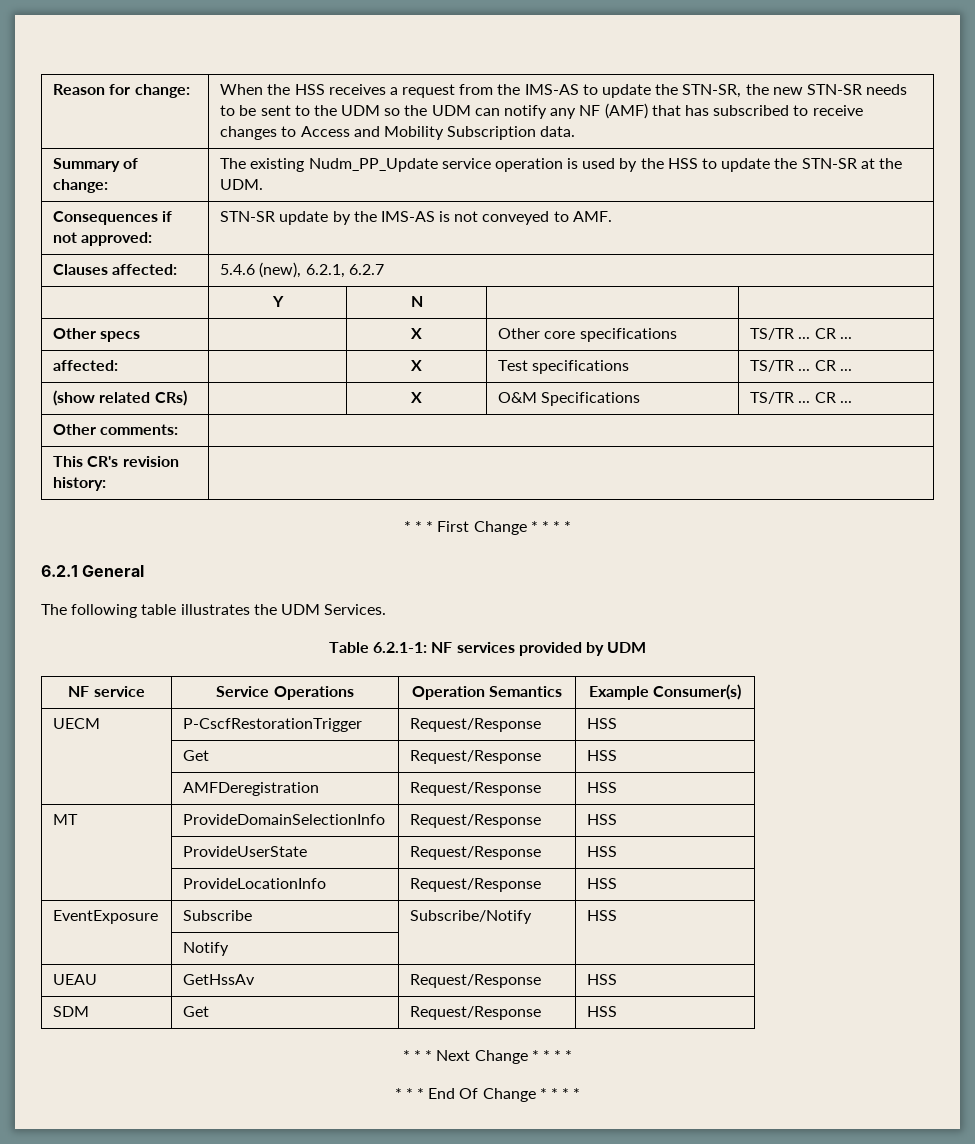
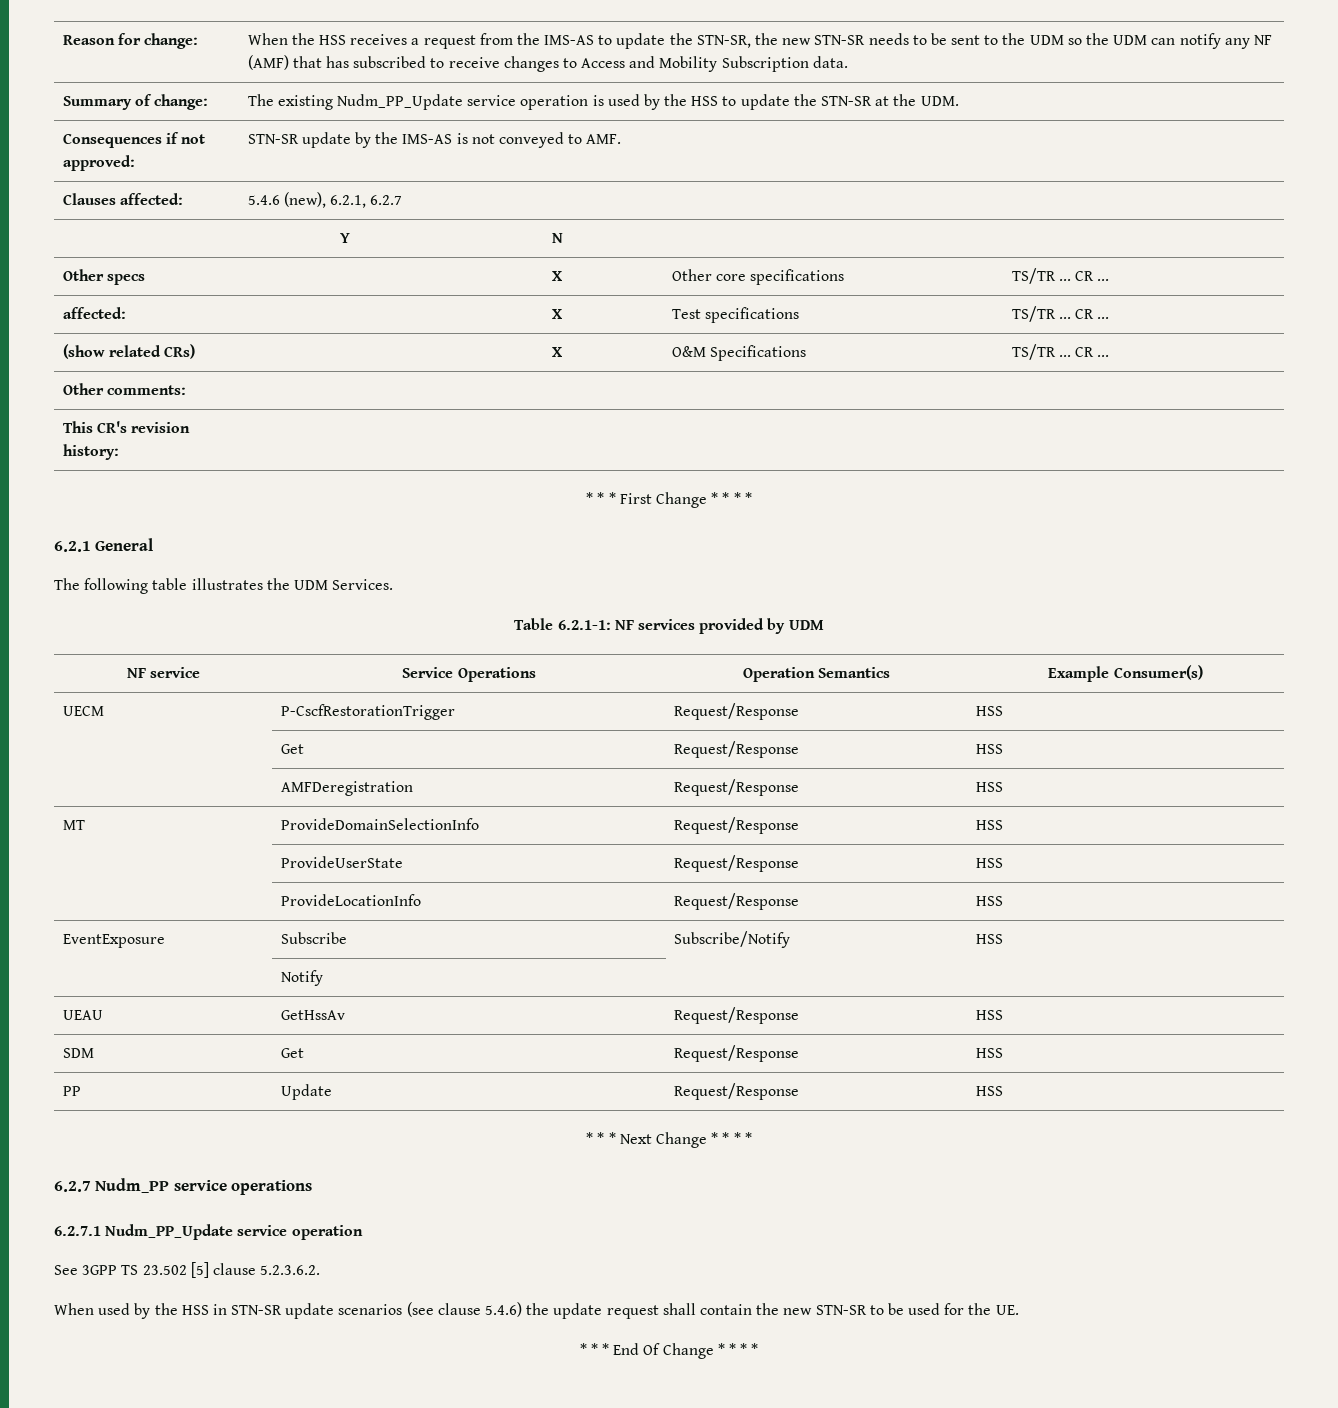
+ PP | Update | Request/Response | HSS
+ 6.2.7 Nudm_PP service operations
+ 6.2.7.1 Nudm_PP_Update service operation
+ See 3GPP TS 23.502 [5] clause 5.2.3.6.2.
+ When used by the HSS in STN-SR update scenarios (see clause 5.4.6) the update request shall contain the new STN-SR to be used for the UE.

